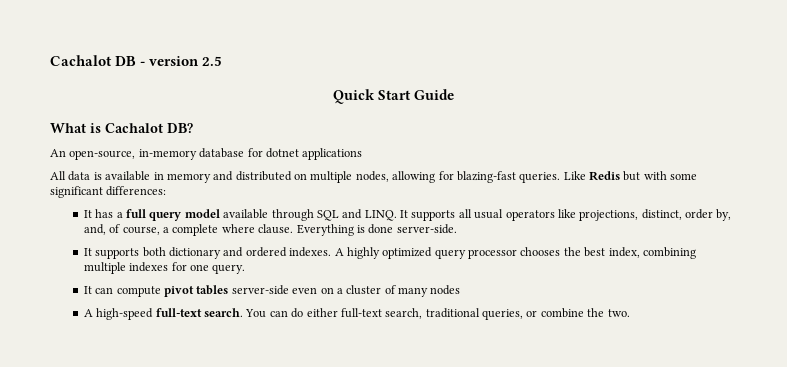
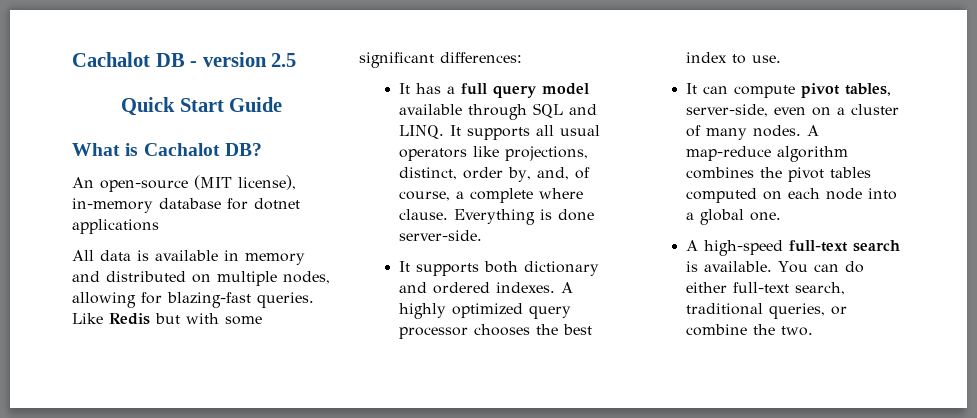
- An open-source, in-memory database for dotnet applications
+ An open-source (MIT license), in-memory database for dotnet applications
- A highly optimized query processor chooses the best index, combining multiple indexes for one query.
+ A highly optimized query processor chooses the best index to use.
- It can compute pivot tables server-side even on a cluster of many nodes
+ It can compute pivot tables, server-side, even on a cluster of many nodes. A map-reduce algorithm combines the pivot tables computed on each node into a global one.
- A high-speed full-text search.
+ A high-speed full-text search is available.

